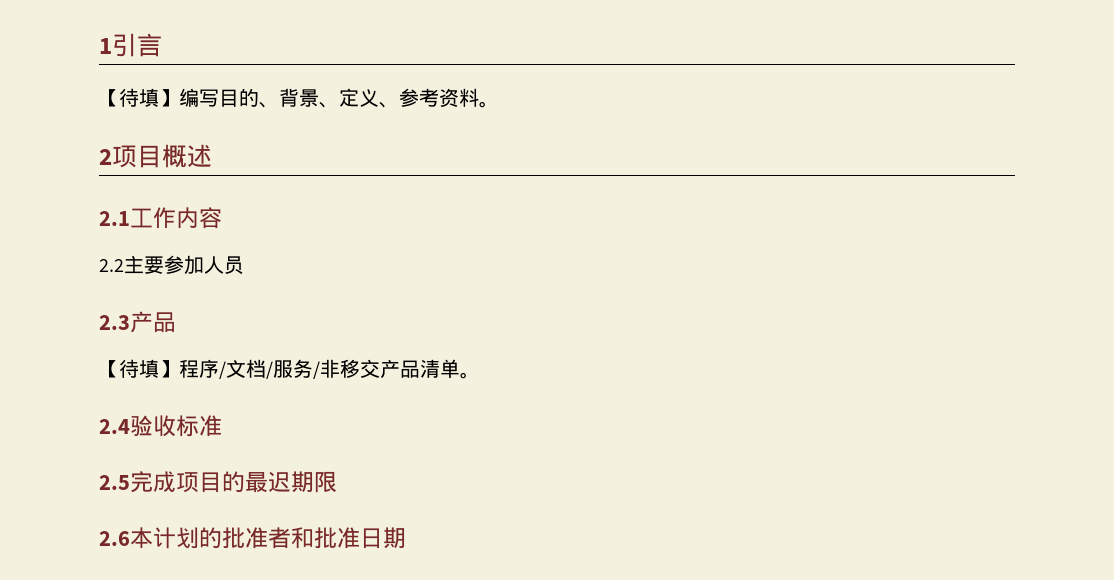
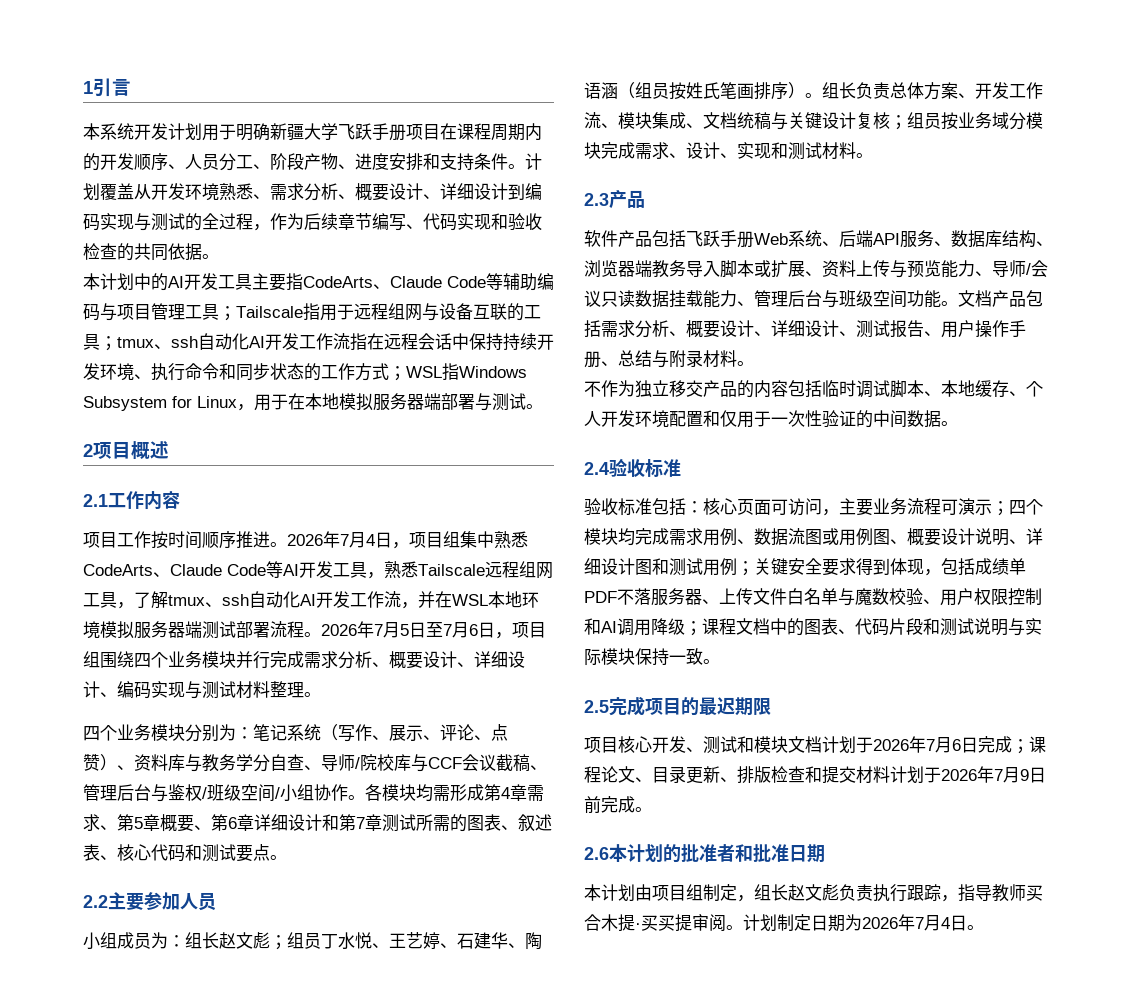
- 【待填】编写目的、背景、定义、参考资料。
+ 本系统开发计划用于明确新疆大学飞跃手册项目在课程周期内的开发顺序、人员分工、阶段产物、进度安排和支持条件。计划覆盖从开发环境熟悉、需求分析、概要设计、详细设计到编码实现与测试的全过程，作为后续章节编写、代码实现和验收检查的共同依据。
+ 本计划中的AI开发工具主要指CodeArts、Claude Code等辅助编码与项目管理工具；Tailscale指用于远程组网与设备互联的工具；tmux、ssh自动化AI开发工作流指在远程会话中保持持续开发环境、执行命令和同步状态的工作方式；WSL指Windows Subsystem for Linux，用于在本地模拟服务器端部署与测试。
+ 项目工作按时间顺序推进。2026年7月4日，项目组集中熟悉CodeArts、Claude Code等AI开发工具，熟悉Tailscale远程组网工具，了解tmux、ssh自动化AI开发工作流，并在WSL本地环境模拟服务器端测试部署流程。2026年7月5日至7月6日，项目组围绕四个业务模块并行完成需求分析、概要设计、详细设计、编码实现与测试材料整理。
+ 四个业务模块分别为：笔记系统（写作、展示、评论、点赞）、资料库与教务学分自查、导师/院校库与CCF会议截稿、管理后台与鉴权/班级空间/小组协作。各模块均需形成第4章需求、第5章概要、第6章详细设计和第7章测试所需的图表、叙述表、核心代码和测试要点。
  2.2主要参加人员
+ 小组成员为：组长赵文彪；组员丁水悦、王艺婷、石建华、陶语涵（组员按姓氏笔画排序）。组长负责总体方案、开发工作流、模块集成、文档统稿与关键设计复核；组员按业务域分模块完成需求、设计、实现和测试材料。
  2.3产品
- 【待填】程序/文档/服务/非移交产品清单。
+ 软件产品包括飞跃手册Web系统、后端API服务、数据库结构、浏览器端教务导入脚本或扩展、资料上传与预览能力、导师/会议只读数据挂载能力、管理后台与班级空间功能。文档产品包括需求分析、概要设计、详细设计、测试报告、用户操作手册、总结与附录材料。
+ 不作为独立移交产品的内容包括临时调试脚本、本地缓存、个人开发环境配置和仅用于一次性验证的中间数据。
  2.4验收标准
+ 验收标准包括：核心页面可访问，主要业务流程可演示；四个模块均完成需求用例、数据流图或用例图、概要设计说明、详细设计图和测试用例；关键安全要求得到体现，包括成绩单PDF不落服务器、上传文件白名单与魔数校验、用户权限控制和AI调用降级；课程文档中的图表、代码片段和测试说明与实际模块保持一致。
+ 项目核心开发、测试和模块文档计划于2026年7月6日完成；课程论文、目录更新、排版检查和提交材料计划于2026年7月9日前完成。
+ 本计划由项目组制定，组长赵文彪负责执行跟踪，指导教师买合木提·买买提审阅。计划制定日期为2026年7月4日。

